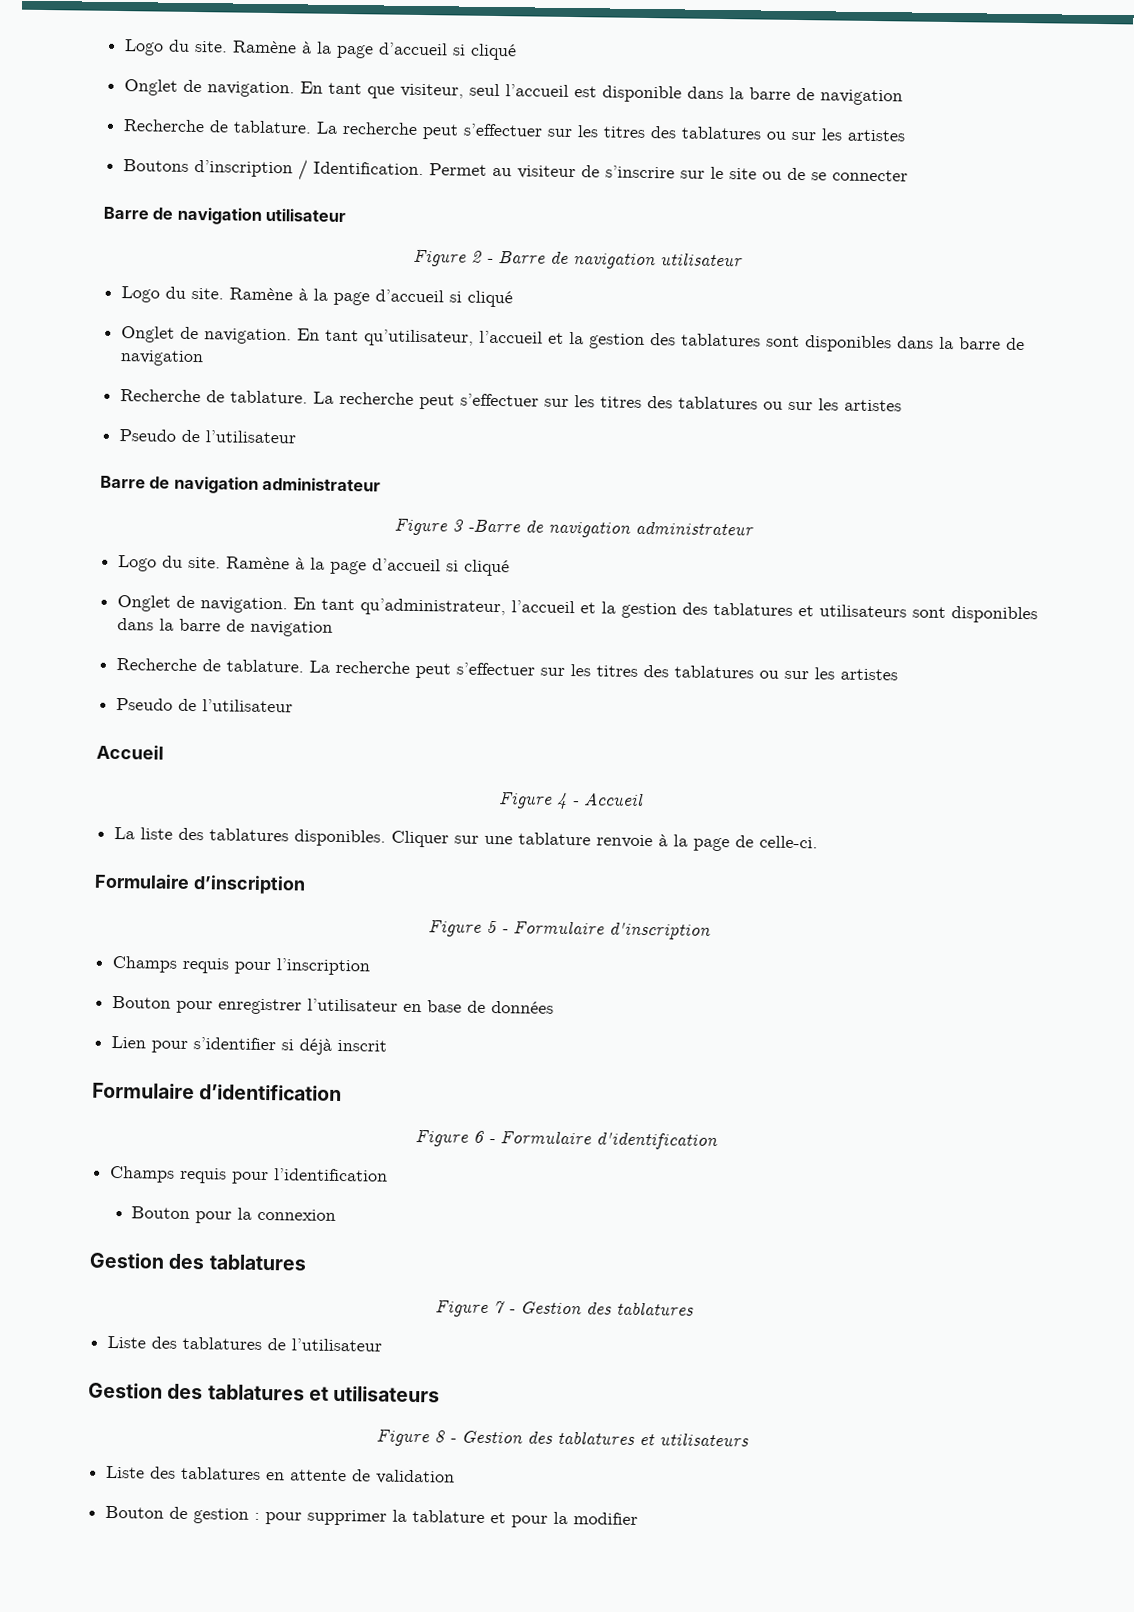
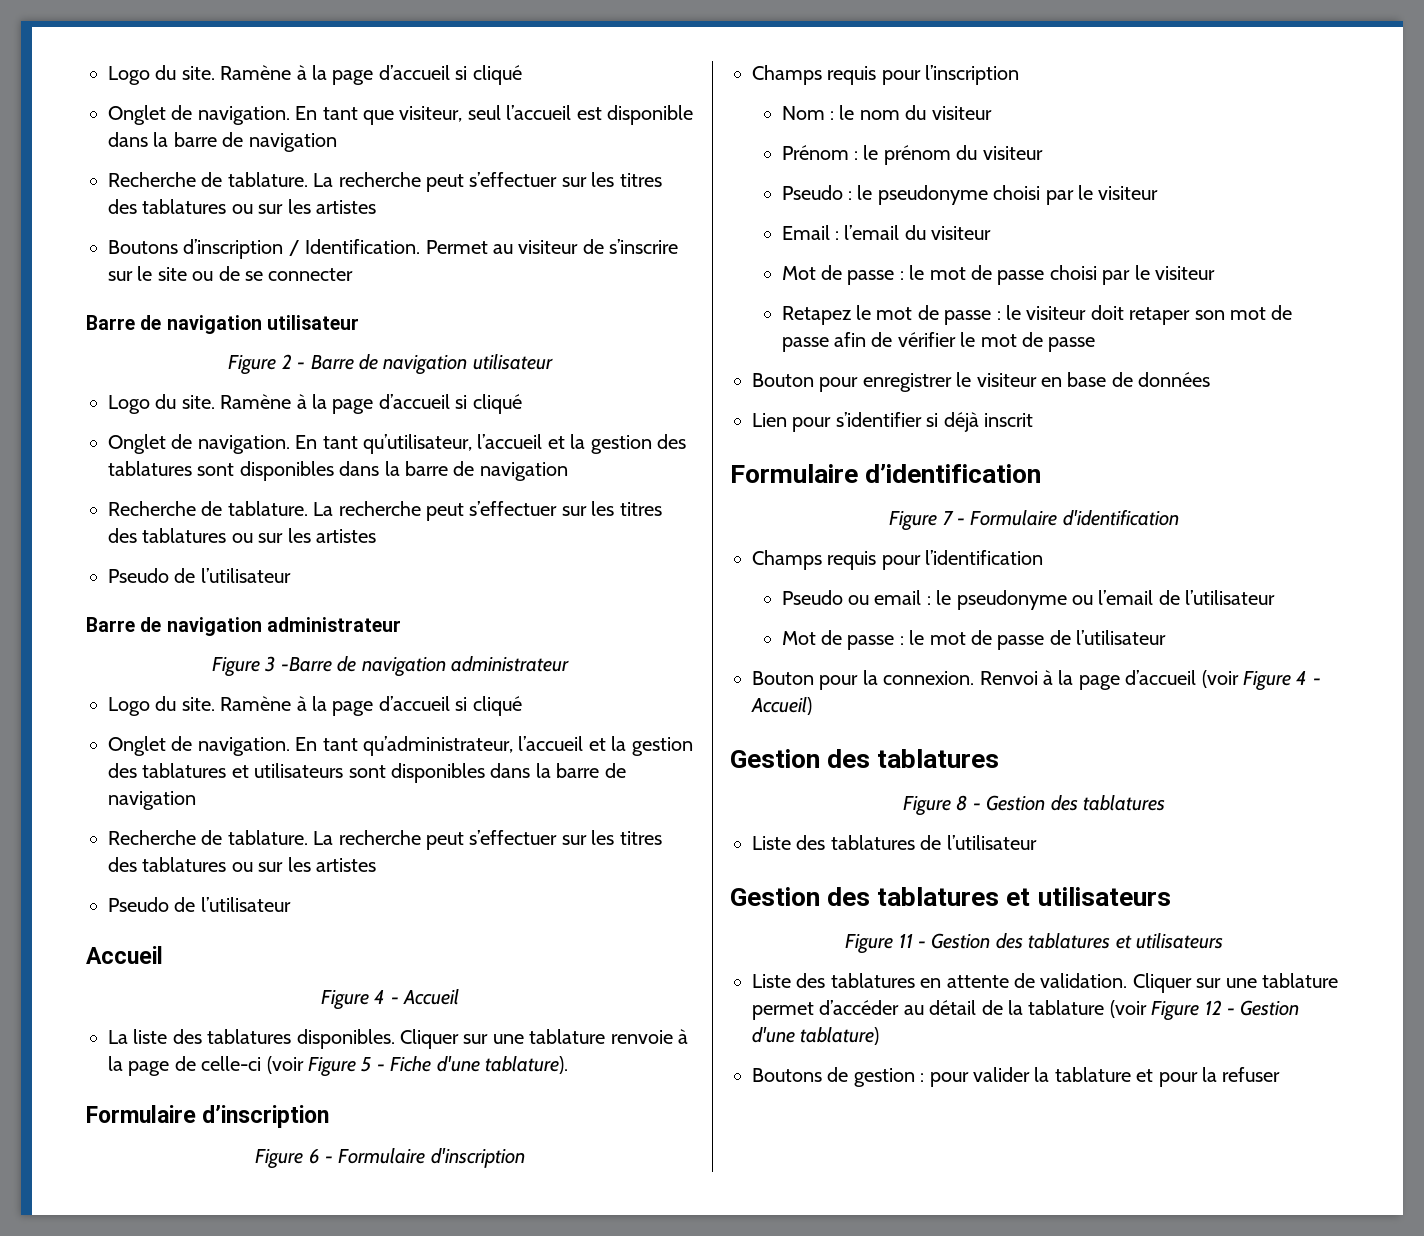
- Cliquer sur une tablature renvoie à la page de celle-ci.
+ Cliquer sur une tablature renvoie à la page de celle-ci (voir Figure 5 - Fiche d'une tablature).
- Figure 5 - Formulaire d'inscription
+ Figure 6 - Formulaire d'inscription
+ Nom : le nom du visiteur
+ Prénom : le prénom du visiteur
+ Pseudo : le pseudonyme choisi par le visiteur
+ Email : l’email du visiteur
+ Mot de passe : le mot de passe choisi par le visiteur
+ Retapez le mot de passe : le visiteur doit retaper son mot de passe afin de vérifier le mot de passe
- Bouton pour enregistrer l’utilisateur en base de données
+ Bouton pour enregistrer le visiteur en base de données
- Figure 6 - Formulaire d'identification
+ Figure 7 - Formulaire d'identification
- Bouton pour la connexion
+ Pseudo ou email : le pseudonyme ou l’email de l’utilisateur
+ Mot de passe : le mot de passe de l’utilisateur
+ Bouton pour la connexion. Renvoi à la page d’accueil (voir Figure 4 - Accueil)
- Figure 7 - Gestion des tablatures
+ Figure 8 - Gestion des tablatures
- Figure 8 - Gestion des tablatures et utilisateurs
+ Figure 11 - Gestion des tablatures et utilisateurs
- Liste des tablatures en attente de validation
- Bouton de gestion : pour supprimer la tablature et pour la modifier
+ Liste des tablatures en attente de validation. Cliquer sur une tablature permet d’accéder au détail de la tablature (voir Figure 12 - Gestion d'une tablature)
+ Boutons de gestion : pour valider la tablature et pour la refuser

